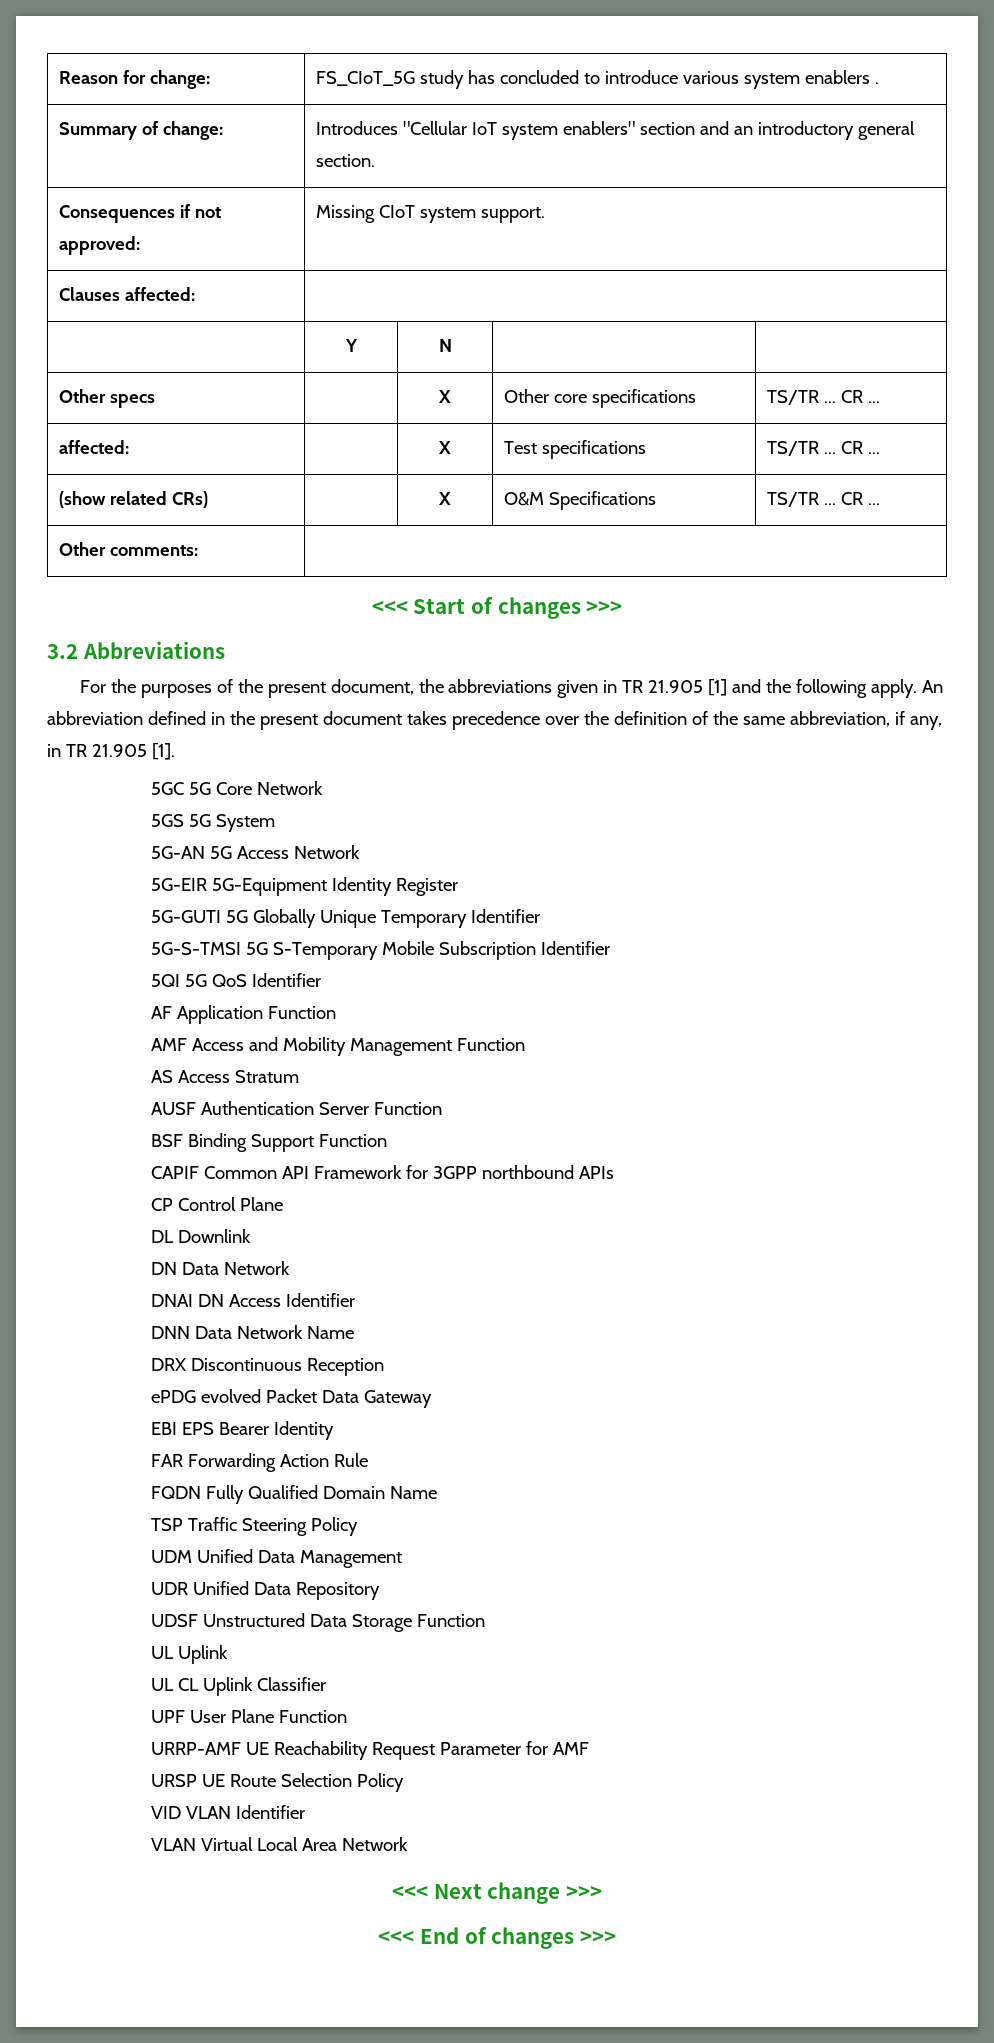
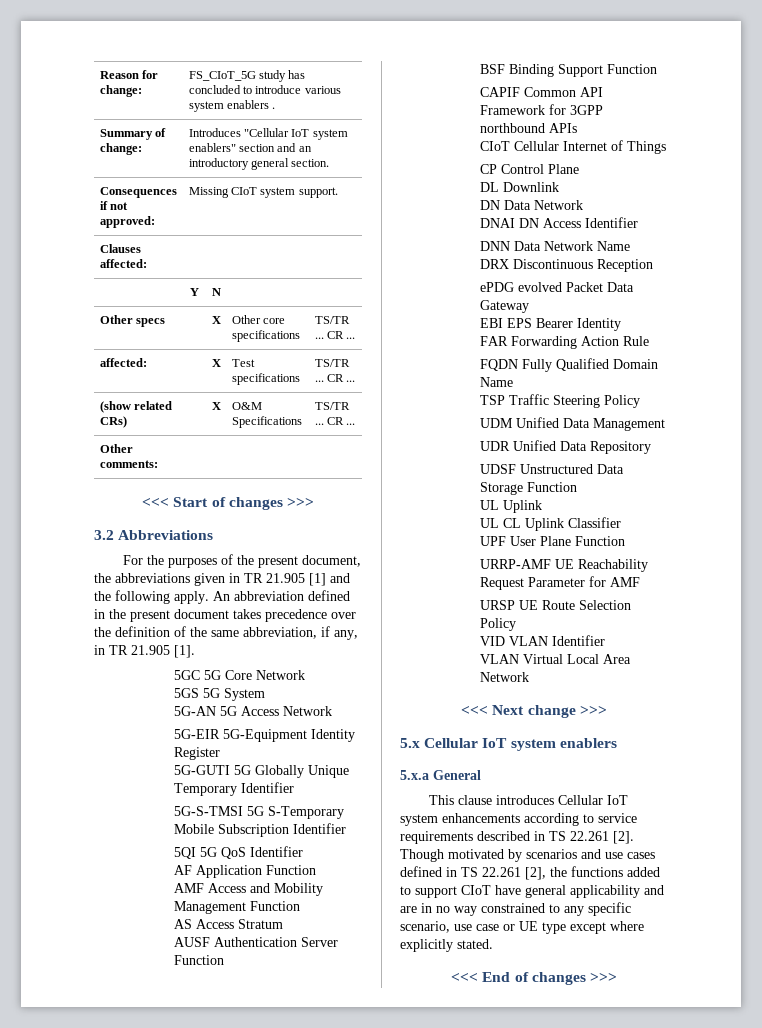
+ CIoT Cellular Internet of Things
+ 5.x Cellular IoT system enablers
+ 5.x.a General
+ This clause introduces Cellular IoT system enhancements according to service requirements described in TS 22.261 [2]. Though motivated by scenarios and use cases defined in TS 22.261 [2], the functions added to support CIoT have general applicability and are in no way constrained to any specific scenario, use case or UE type except where explicitly stated.

